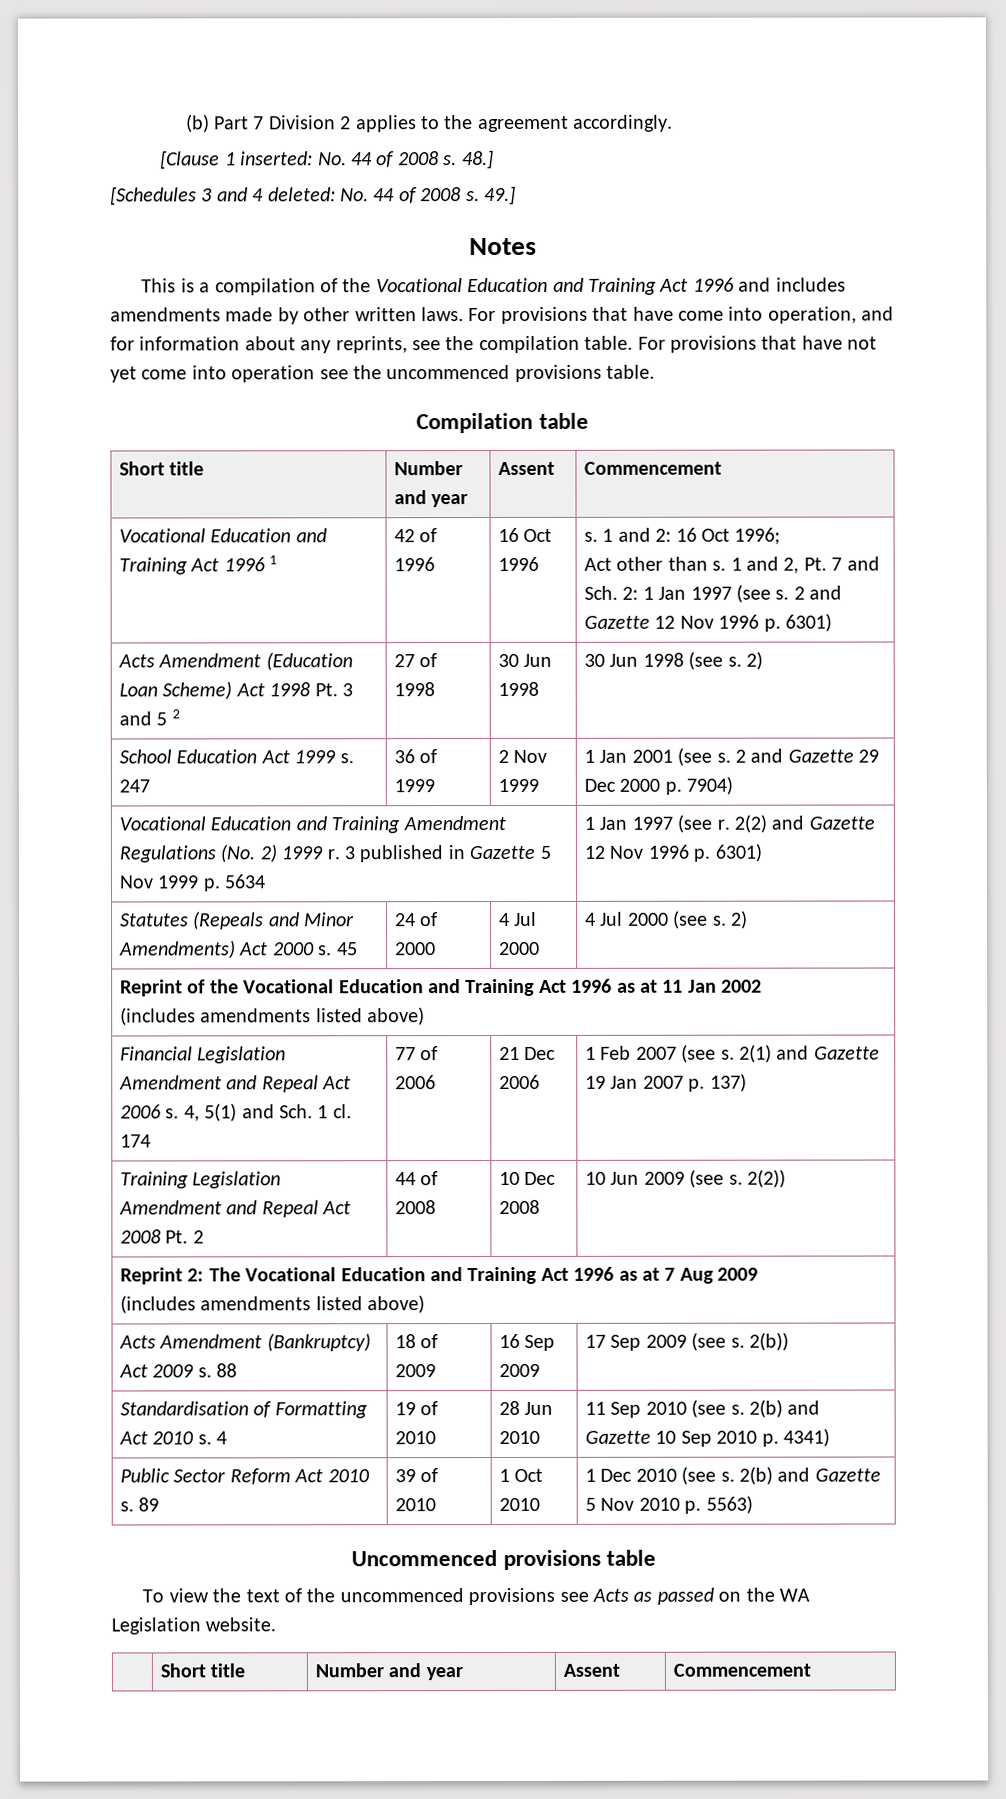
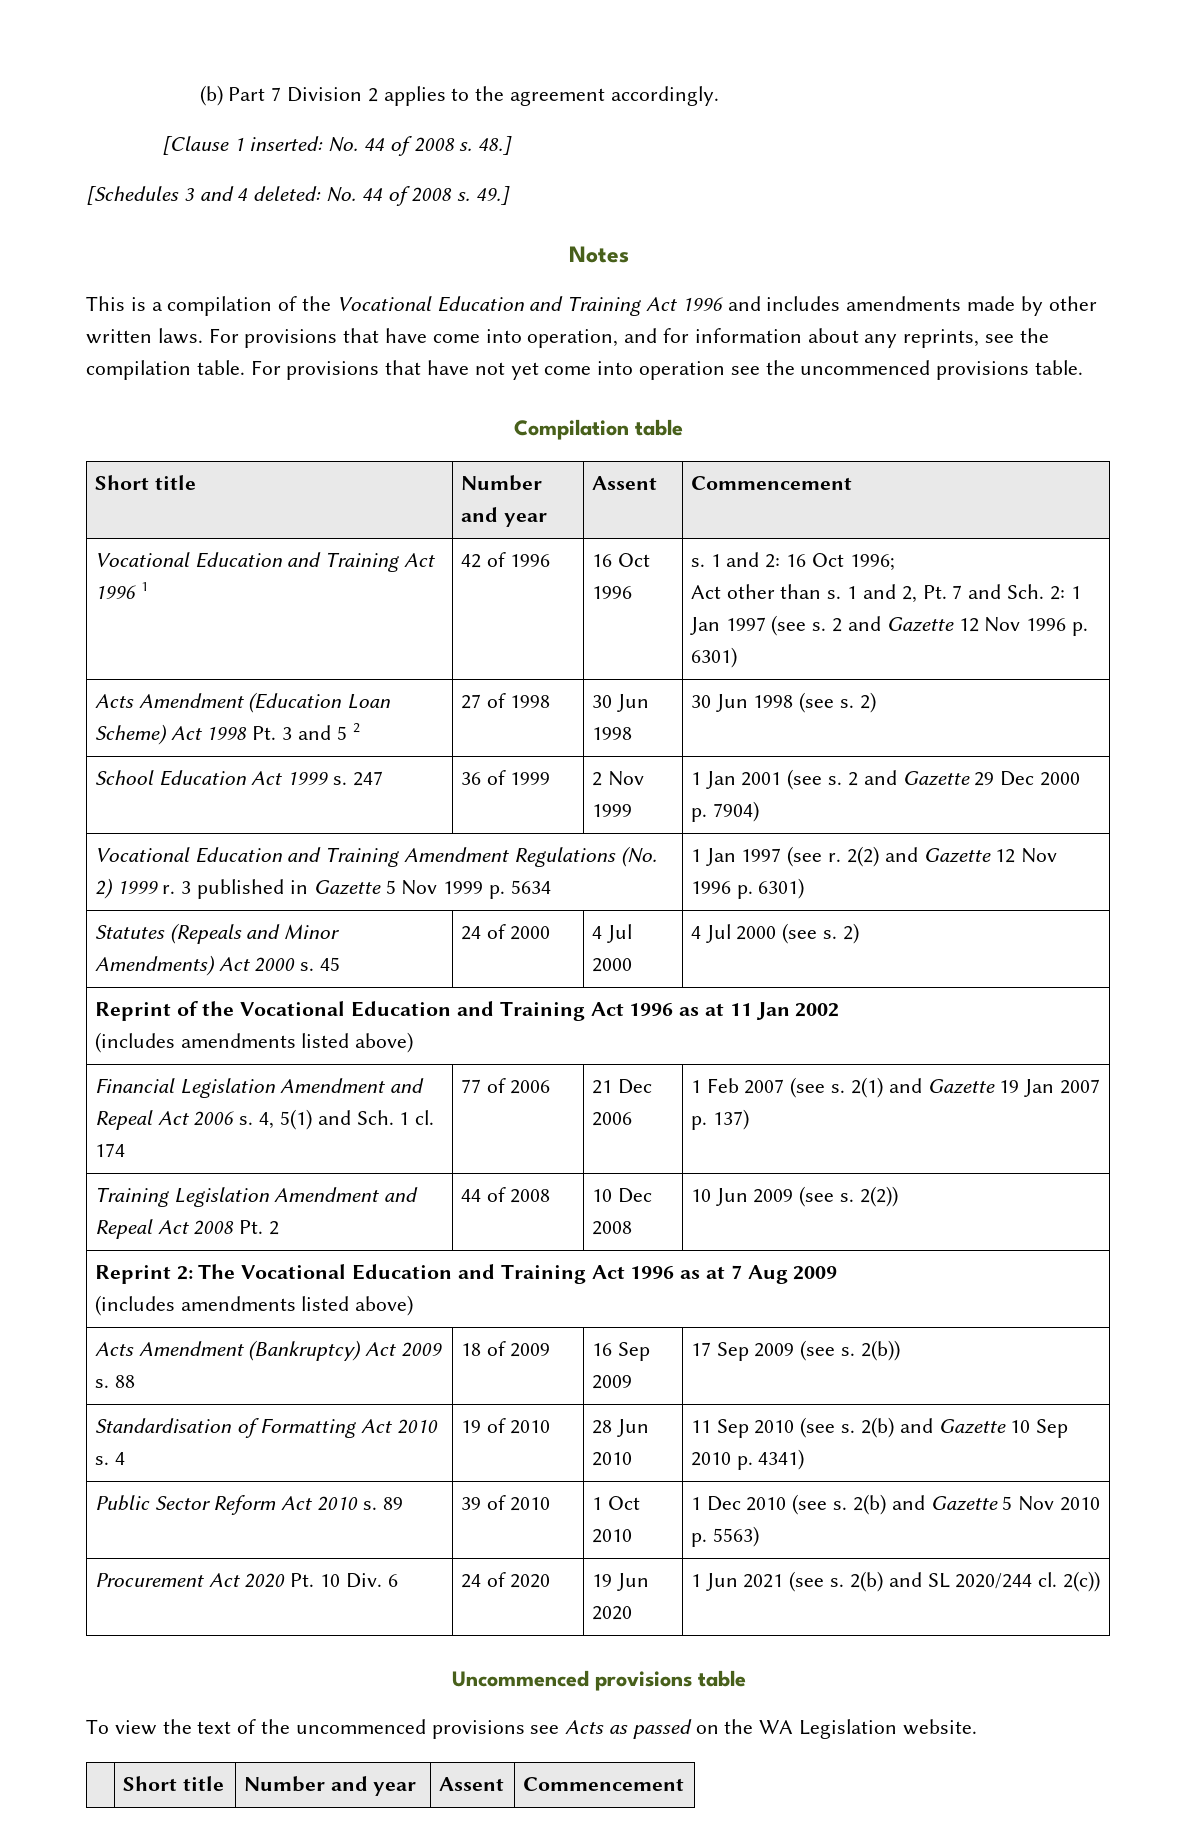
+ Procurement Act 2020 Pt. 10 Div. 6 | 24 of 2020 | 19 Jun 2020 | 1 Jun 2021 (see s. 2(b) and SL 2020/244 cl. 2(c))

